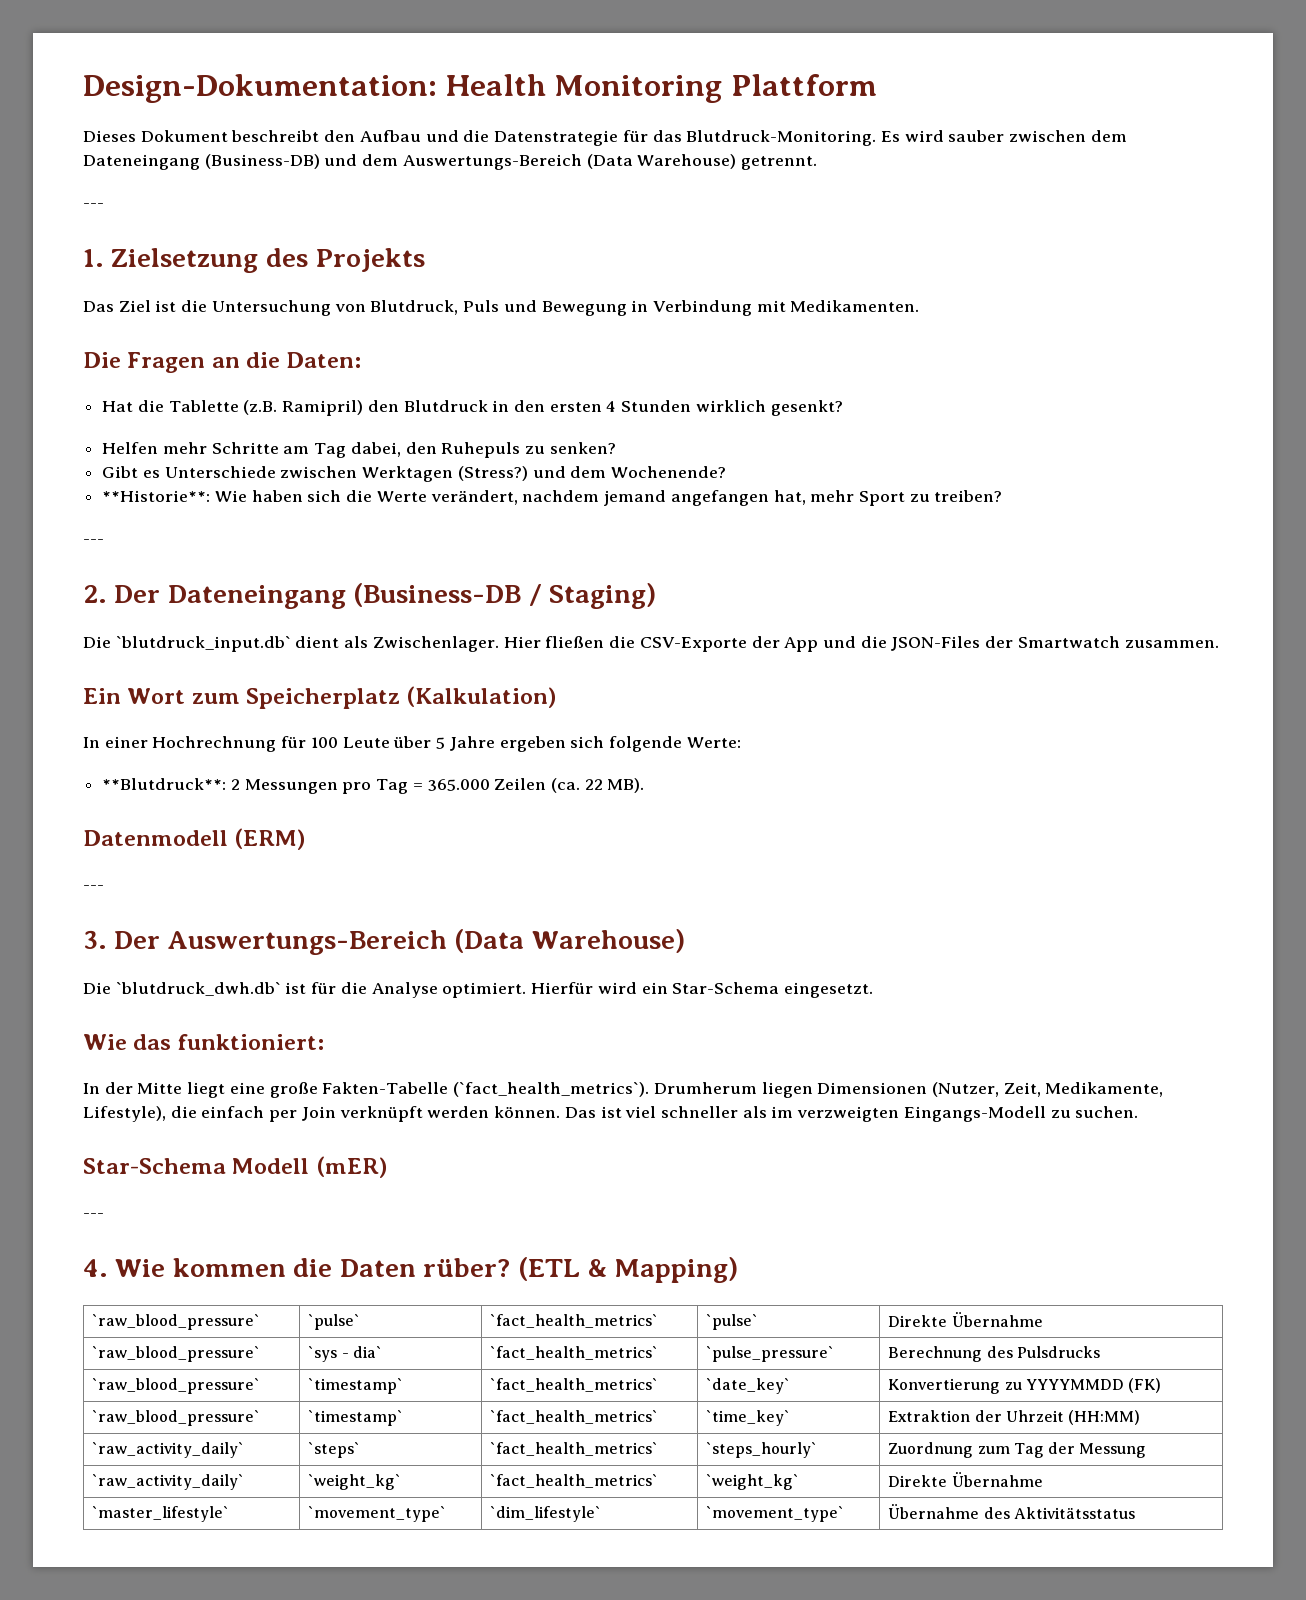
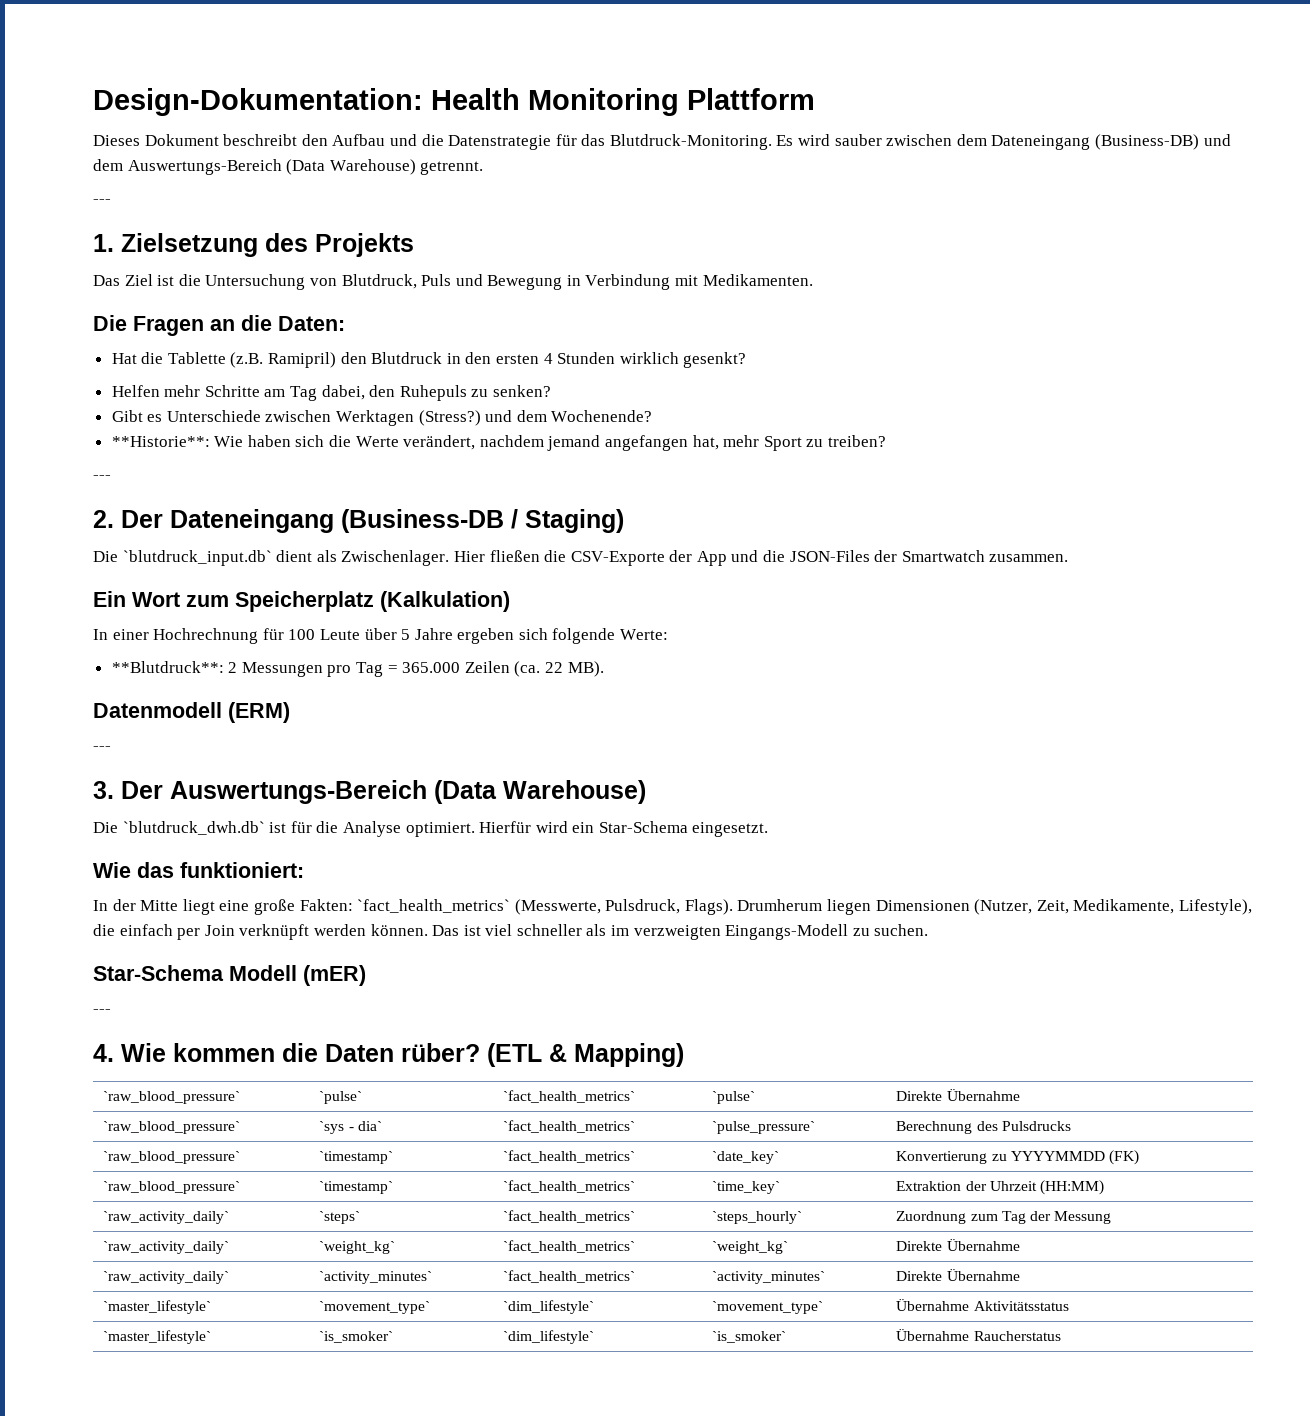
- In der Mitte liegt eine große Fakten-Tabelle (`fact_health_metrics`).
+ In der Mitte liegt eine große Fakten: `fact_health_metrics` (Messwerte, Pulsdruck, Flags).
+ `raw_activity_daily` | `activity_minutes` | `fact_health_metrics` | `activity_minutes` | Direkte Übernahme
- `master_lifestyle` | `movement_type` | `dim_lifestyle` | `movement_type` | Übernahme des Aktivitätsstatus
+ `master_lifestyle` | `movement_type` | `dim_lifestyle` | `movement_type` | Übernahme Aktivitätsstatus
+ `master_lifestyle` | `is_smoker` | `dim_lifestyle` | `is_smoker` | Übernahme Raucherstatus

